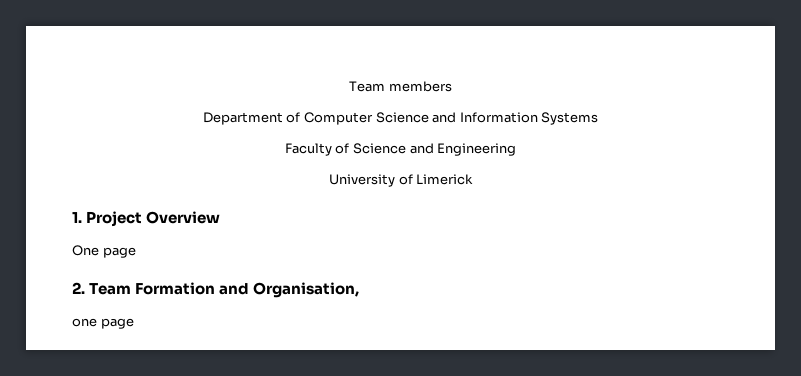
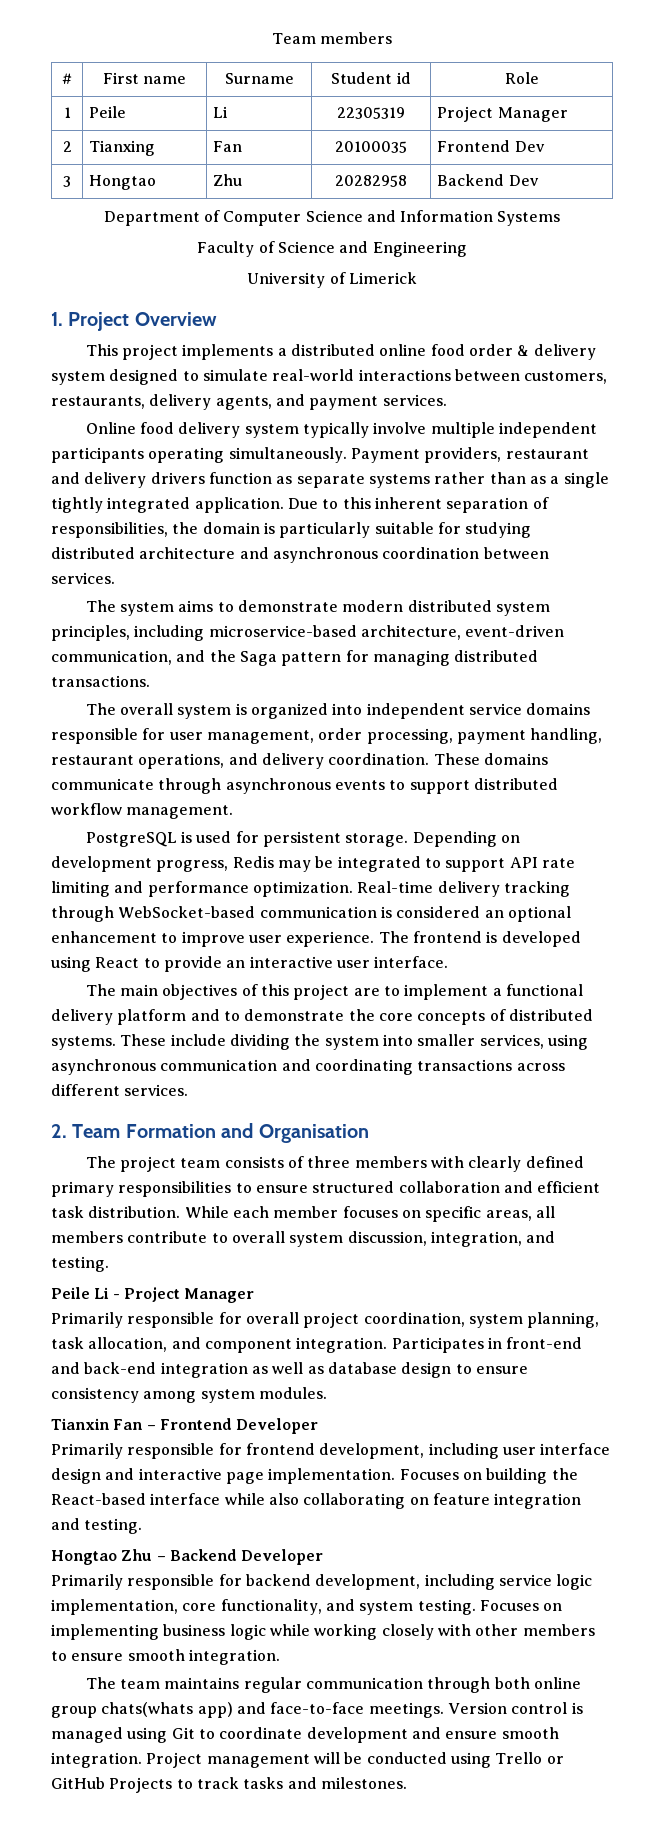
+ # | First name | Surname | Student id | Role
+ 1 | Peile | Li | 22305319 | Project Manager
+ 2 | Tianxing | Fan | 20100035 | Frontend Dev
+ 3 | Hongtao | Zhu | 20282958 | Backend Dev
- One page
- 2. Team Formation and Organisation,
- one page
+ This project implements a distributed online food order & delivery system designed to simulate real-world interactions between customers, restaurants, delivery agents, and payment services.
+ Online food delivery system typically involve multiple independent participants operating simultaneously. Payment providers, restaurant and delivery drivers function as separate systems rather than as a single tightly integrated application. Due to this inherent separation of responsibilities, the domain is particularly suitable for studying distributed architecture and asynchronous coordination between services.
+ The system aims to demonstrate modern distributed system principles, including microservice-based architecture, event-driven communication, and the Saga pattern for managing distributed transactions.
+ The overall system is organized into independent service domains responsible for user management, order processing, payment handling, restaurant operations, and delivery coordination. These domains communicate through asynchronous events to support distributed workflow management.
+ PostgreSQL is used for persistent storage. Depending on development progress, Redis may be integrated to support API rate limiting and performance optimization. Real-time delivery tracking through WebSocket-based communication is considered an optional enhancement to improve user experience. The frontend is developed using React to provide an interactive user interface.
+ The main objectives of this project are to implement a functional delivery platform and to demonstrate the core concepts of distributed systems. These include dividing the system into smaller services, using asynchronous communication and coordinating transactions across different services.
+ 2. Team Formation and Organisation
+ The project team consists of three members with clearly defined primary responsibilities to ensure structured collaboration and efficient task distribution. While each member focuses on specific areas, all members contribute to overall system discussion, integration, and testing.
+ Peile Li - Project Manager
+ Primarily responsible for overall project coordination, system planning, task allocation, and component integration. Participates in front-end and back-end integration as well as database design to ensure consistency among system modules.
+ Tianxin Fan – Frontend Developer
+ Primarily responsible for frontend development, including user interface design and interactive page implementation. Focuses on building the React-based interface while also collaborating on feature integration and testing.
+ Hongtao Zhu – Backend Developer
+ Primarily responsible for backend development, including service logic implementation, core functionality, and system testing. Focuses on implementing business logic while working closely with other members to ensure smooth integration.
+ The team maintains regular communication through both online group chats(whats app) and face-to-face meetings. Version control is managed using Git to coordinate development and ensure smooth integration. Project management will be conducted using Trello or GitHub Projects to track tasks and milestones.

